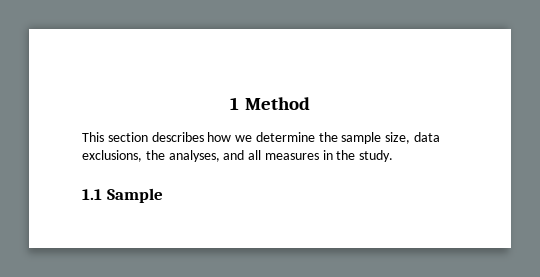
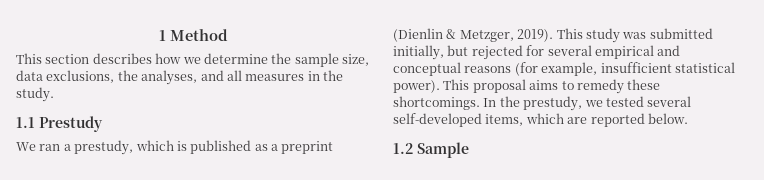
- 1.1 Sample
+ 1.1 Prestudy
+ We ran a prestudy, which is published as a preprint (Dienlin & Metzger, 2019). This study was submitted initially, but rejected for several empirical and conceptual reasons (for example, insufficient statistical power). This proposal aims to remedy these shortcomings. In the prestudy, we tested several self-developed items, which are reported below.
+ 1.2 Sample

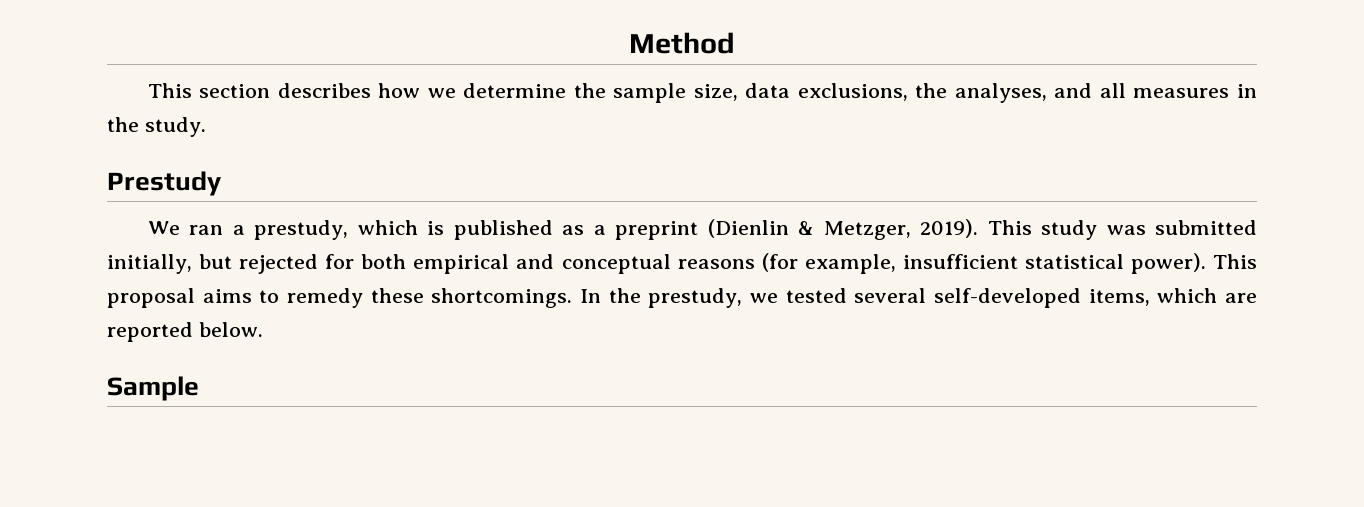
- 1 Method
+ Method
- 1.1 Prestudy
+ Prestudy
- This study was submitted initially, but rejected for several empirical and conceptual reasons (for example, insufficient statistical power).
+ This study was submitted initially, but rejected for both empirical and conceptual reasons (for example, insufficient statistical power).
- 1.2 Sample
+ Sample

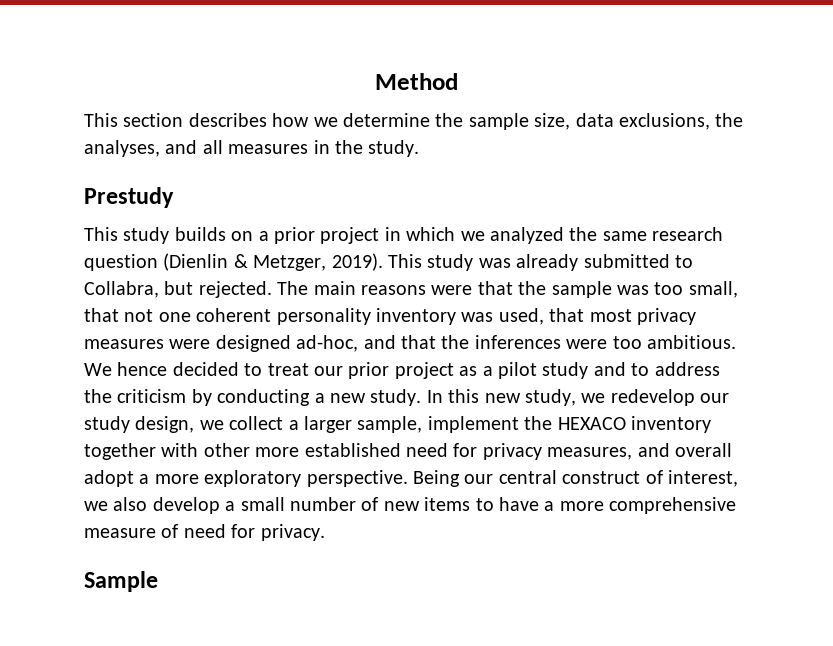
- We ran a prestudy, which is published as a preprint (Dienlin & Metzger, 2019).
+ This study builds on a prior project in which we analyzed the same research question (Dienlin & Metzger, 2019).
- This study was submitted initially, but rejected for both empirical and conceptual reasons (for example, insufficient statistical power). This proposal aims to remedy these shortcomings. In the prestudy, we tested several self-developed items, which are reported below.
+ This study was already submitted to Collabra, but rejected. The main reasons were that the sample was too small, that not one coherent personality inventory was used, that most privacy measures were designed ad-hoc, and that the inferences were too ambitious. We hence decided to treat our prior project as a pilot study and to address the criticism by conducting a new study. In this new study, we redevelop our study design, we collect a larger sample, implement the HEXACO inventory together with other more established need for privacy measures, and overall adopt a more exploratory perspective. Being our central construct of interest, we also develop a small number of new items to have a more comprehensive measure of need for privacy.

